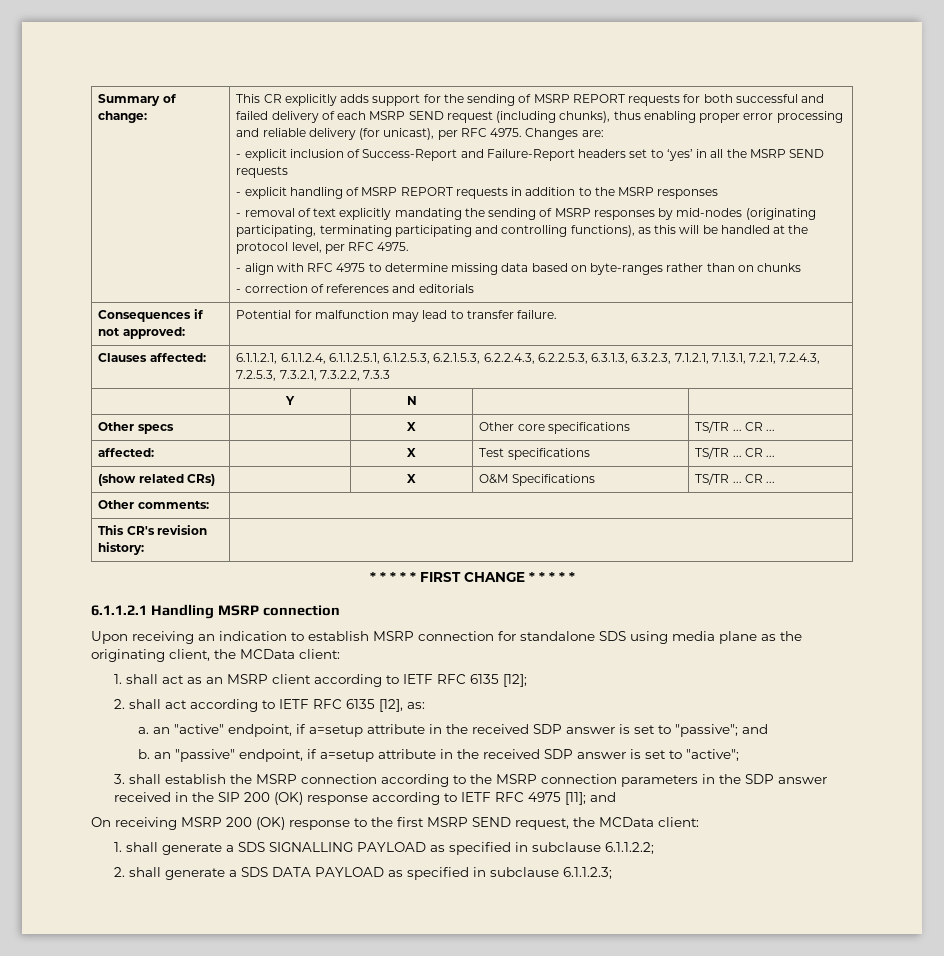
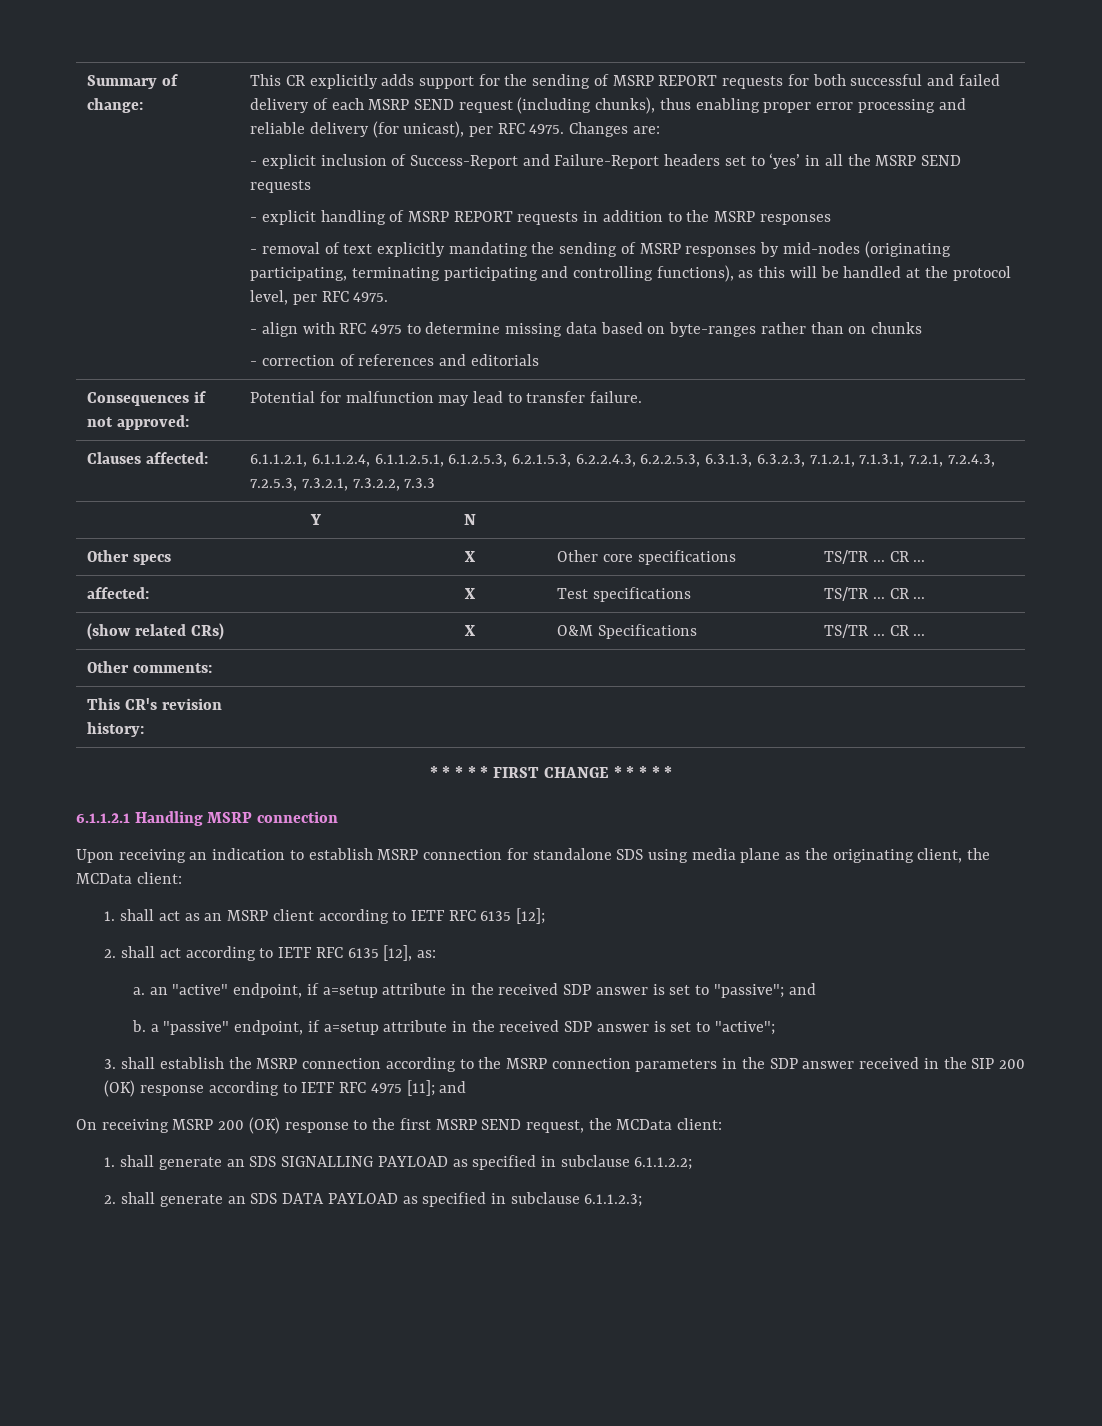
- b. an "passive" endpoint, if a=setup attribute in the received SDP answer is set to "active";
+ b. a "passive" endpoint, if a=setup attribute in the received SDP answer is set to "active";
- 1. shall generate a SDS SIGNALLING PAYLOAD as specified in subclause 6.1.1.2.2;
+ 1. shall generate an SDS SIGNALLING PAYLOAD as specified in subclause 6.1.1.2.2;
- 2. shall generate a SDS DATA PAYLOAD as specified in subclause 6.1.1.2.3;
+ 2. shall generate an SDS DATA PAYLOAD as specified in subclause 6.1.1.2.3;

